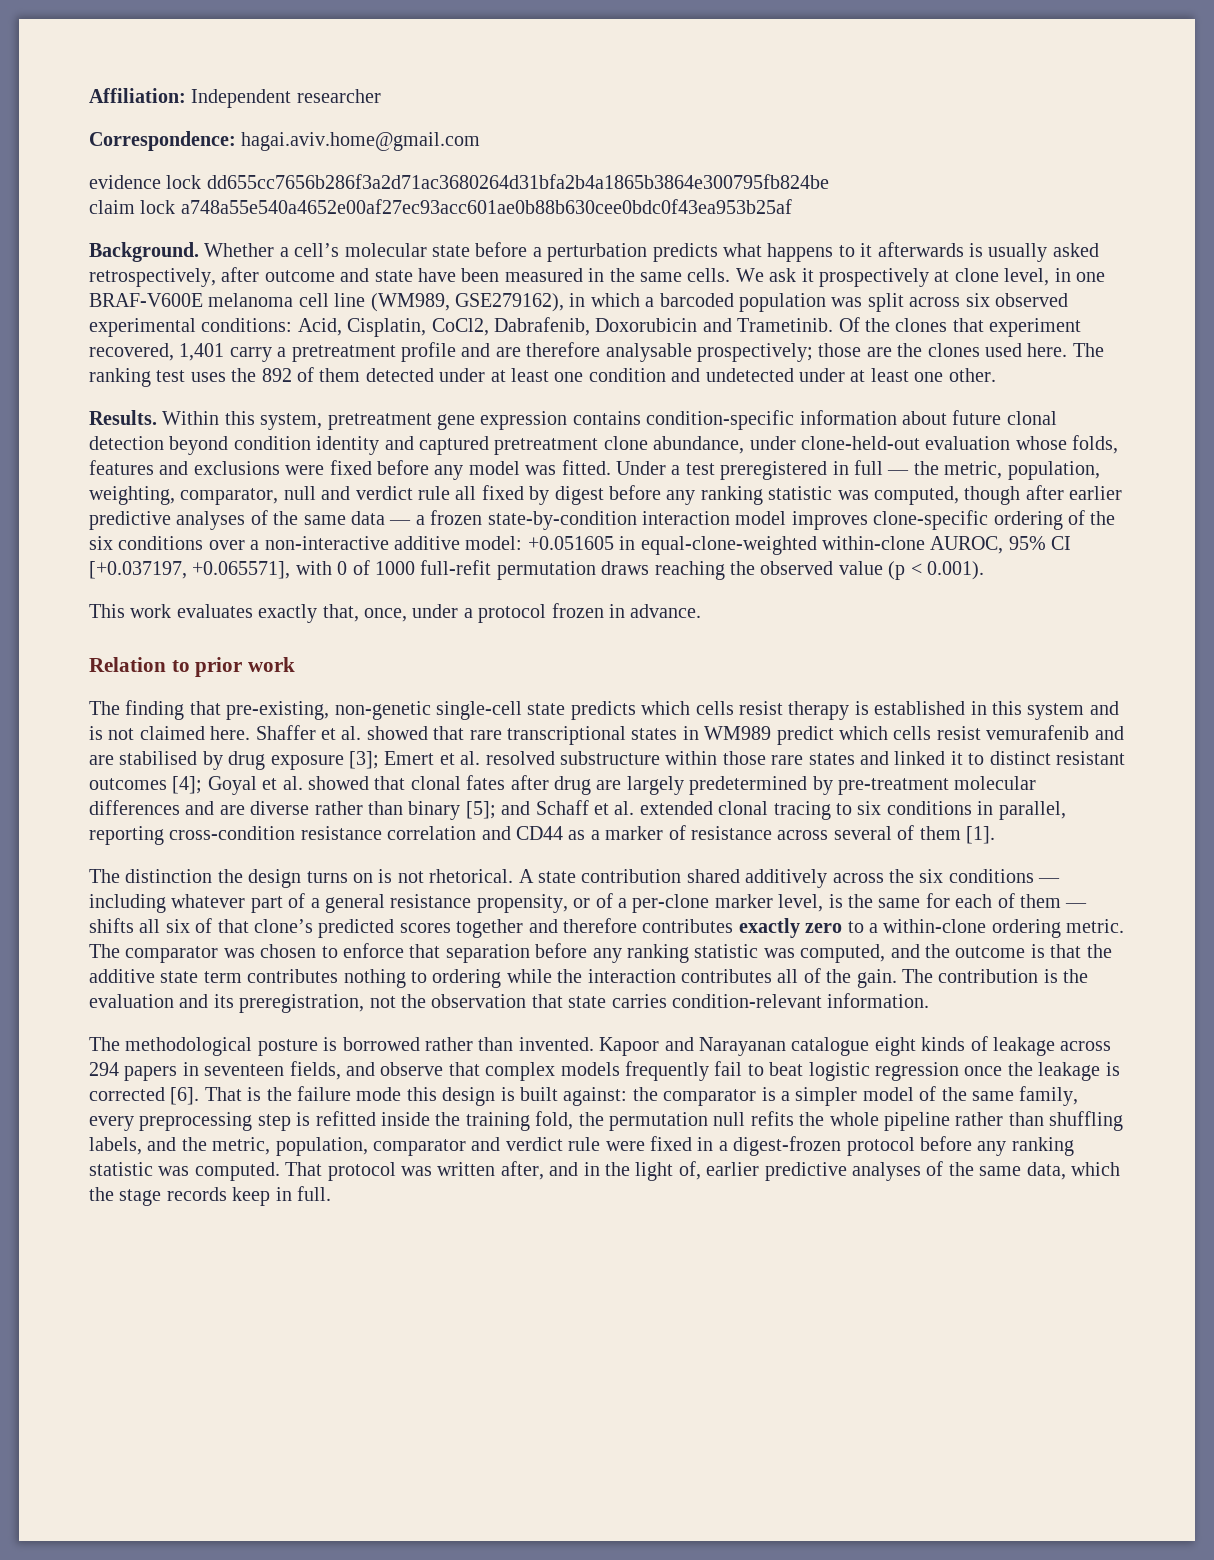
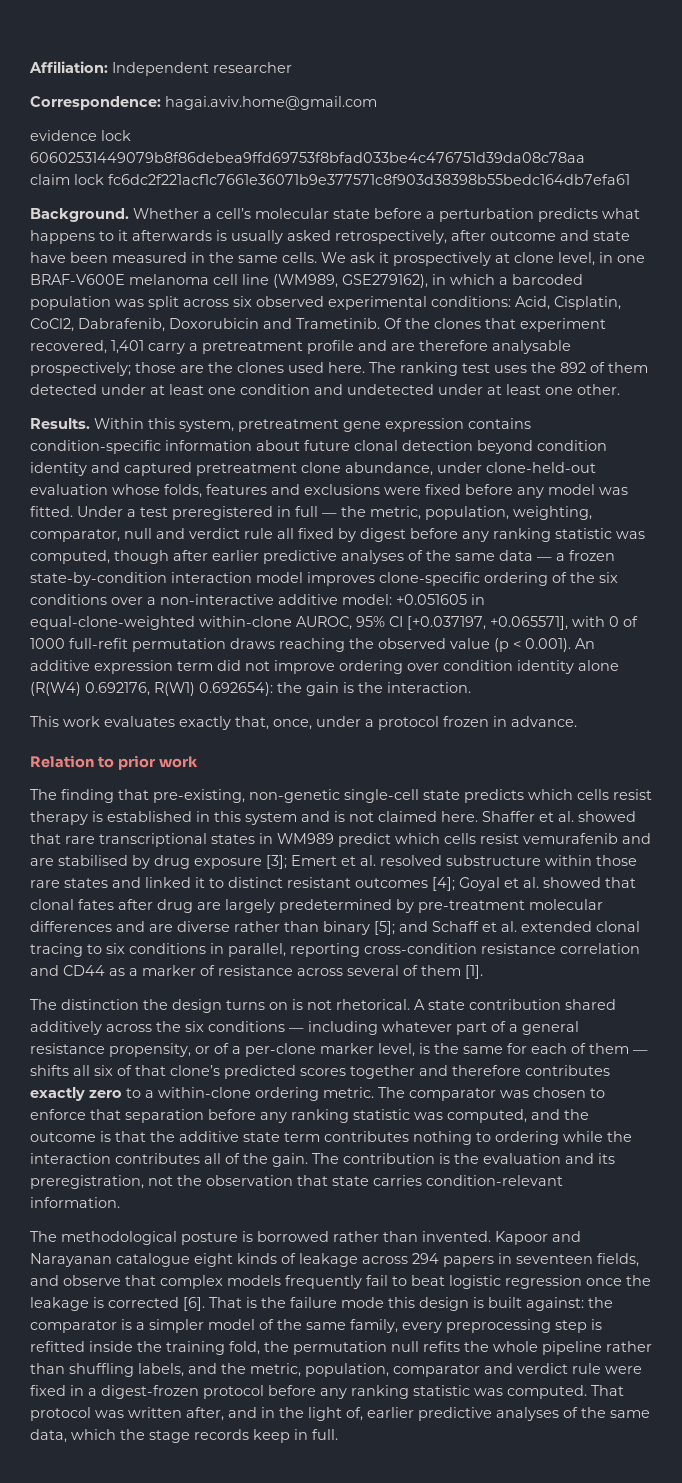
- evidence lock dd655cc7656b286f3a2d71ac3680264d31bfa2b4a1865b3864e300795fb824be
+ evidence lock 60602531449079b8f86debea9ffd69753f8bfad033be4c476751d39da08c78aa
- claim lock a748a55e540a4652e00af27ec93acc601ae0b88b630cee0bdc0f43ea953b25af
+ claim lock fc6dc2f221acf1c7661e36071b9e377571c8f903d38398b55bedc164db7efa61
- +0.051605 in equal-clone-weighted within-clone AUROC, 95% CI [+0.037197, +0.065571], with 0 of 1000 full-refit permutation draws reaching the observed value (p < 0.001).
+ +0.051605 in equal-clone-weighted within-clone AUROC, 95% CI [+0.037197, +0.065571], with 0 of 1000 full-refit permutation draws reaching the observed value (p < 0.001). An additive expression term did not improve ordering over condition identity alone (R(W4) 0.692176, R(W1) 0.692654): the gain is the interaction.

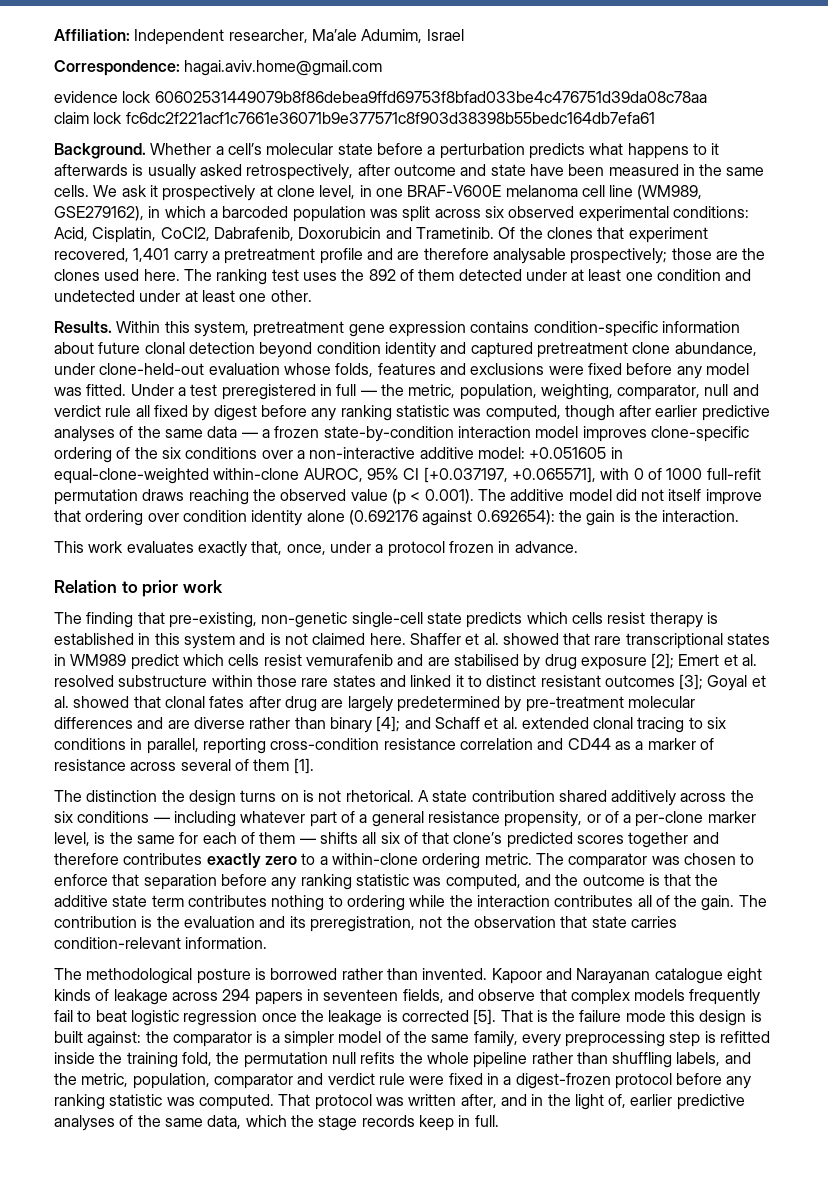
- Affiliation: Independent researcher
+ Affiliation: Independent researcher, Ma’ale Adumim, Israel
- +0.051605 in equal-clone-weighted within-clone AUROC, 95% CI [+0.037197, +0.065571], with 0 of 1000 full-refit permutation draws reaching the observed value (p < 0.001). An additive expression term did not improve ordering over condition identity alone (R(W4) 0.692176, R(W1) 0.692654):
+ +0.051605 in equal-clone-weighted within-clone AUROC, 95% CI [+0.037197, +0.065571], with 0 of 1000 full-refit permutation draws reaching the observed value (p < 0.001). The additive model did not itself improve that ordering over condition identity alone (0.692176 against 0.692654):
- Shaffer et al. showed that rare transcriptional states in WM989 predict which cells resist vemurafenib and are stabilised by drug exposure [3];
+ Shaffer et al. showed that rare transcriptional states in WM989 predict which cells resist vemurafenib and are stabilised by drug exposure [2];
- Emert et al. resolved substructure within those rare states and linked it to distinct resistant outcomes [4];
+ Emert et al. resolved substructure within those rare states and linked it to distinct resistant outcomes [3];
- Goyal et al. showed that clonal fates after drug are largely predetermined by pre-treatment molecular differences and are diverse rather than binary [5];
+ Goyal et al. showed that clonal fates after drug are largely predetermined by pre-treatment molecular differences and are diverse rather than binary [4];
- Kapoor and Narayanan catalogue eight kinds of leakage across 294 papers in seventeen fields, and observe that complex models frequently fail to beat logistic regression once the leakage is corrected [6].
+ Kapoor and Narayanan catalogue eight kinds of leakage across 294 papers in seventeen fields, and observe that complex models frequently fail to beat logistic regression once the leakage is corrected [5].

